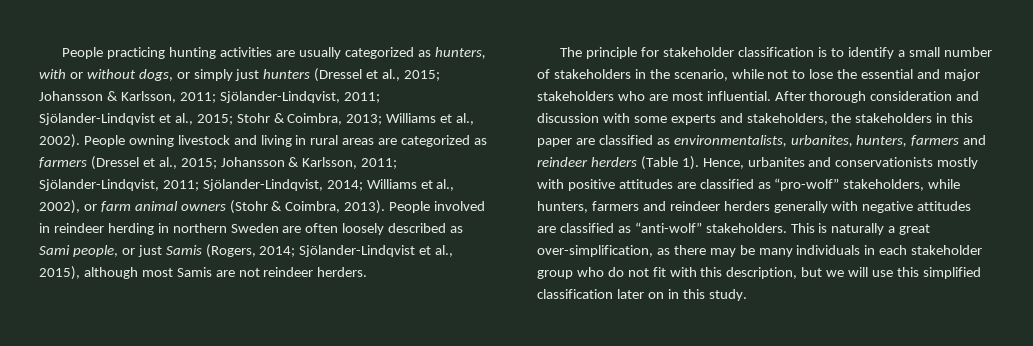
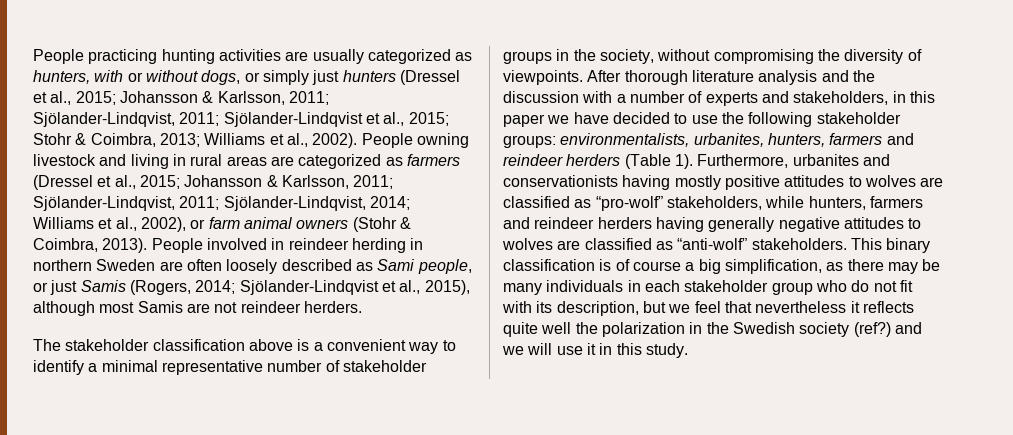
- The principle for stakeholder classification is to identify a small number of stakeholders in the scenario, while not to lose the essential and major stakeholders who are most influential. After thorough consideration and discussion with some experts and stakeholders, the stakeholders in this paper are classified as environmentalists, urbanites, hunters, farmers and reindeer herders (Table 1).
+ The stakeholder classification above is a convenient way to identify a minimal representative number of stakeholder groups in the society, without compromising the diversity of viewpoints. After thorough literature analysis and the discussion with a number of experts and stakeholders, in this paper we have decided to use the following stakeholder groups: environmentalists, urbanites, hunters, farmers and reindeer herders (Table 1).
- Hence, urbanites and conservationists mostly with positive attitudes are classified as “pro-wolf” stakeholders, while hunters, farmers and reindeer herders generally with negative attitudes are classified as “anti-wolf” stakeholders.
+ Furthermore, urbanites and conservationists having mostly positive attitudes to wolves are classified as “pro-wolf” stakeholders, while hunters, farmers and reindeer herders having generally negative attitudes to wolves are classified as “anti-wolf” stakeholders.
- This is naturally a great over-simplification, as there may be many individuals in each stakeholder group who do not fit with this description, but we will use this simplified classification later on in this study.
+ This binary classification is of course a big simplification, as there may be many individuals in each stakeholder group who do not fit with its description, but we feel that nevertheless it reflects quite well the polarization in the Swedish society (ref?) and we will use it in this study.

